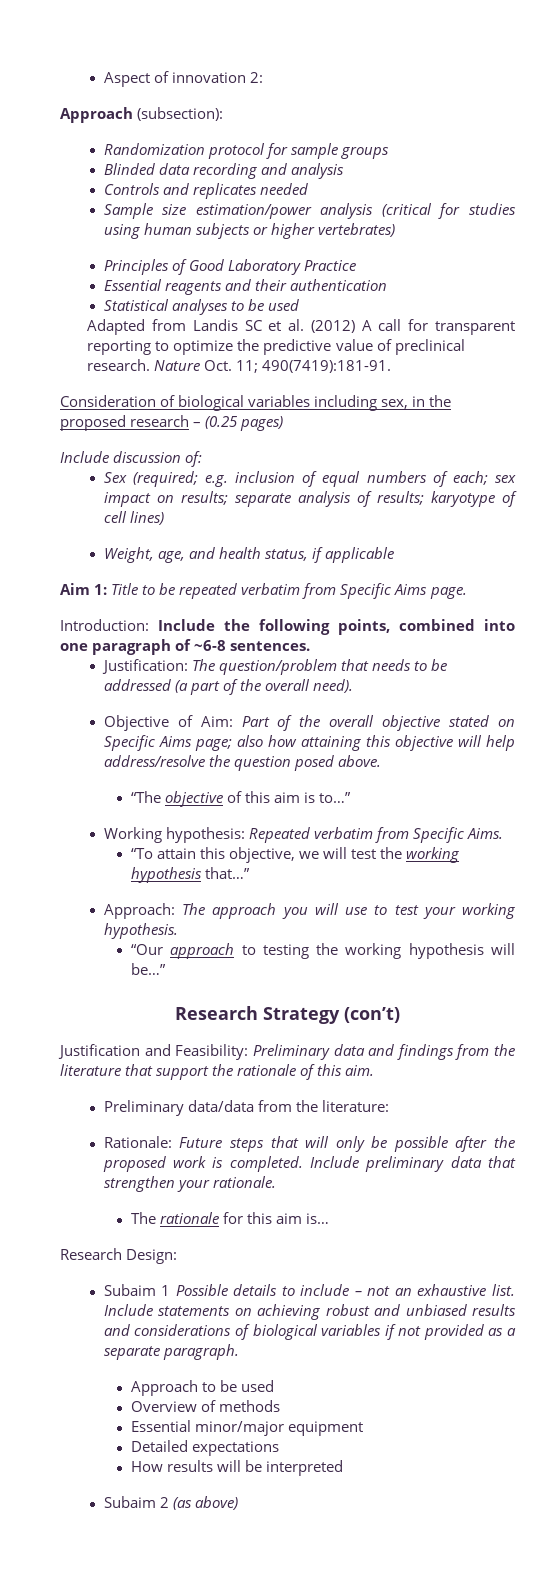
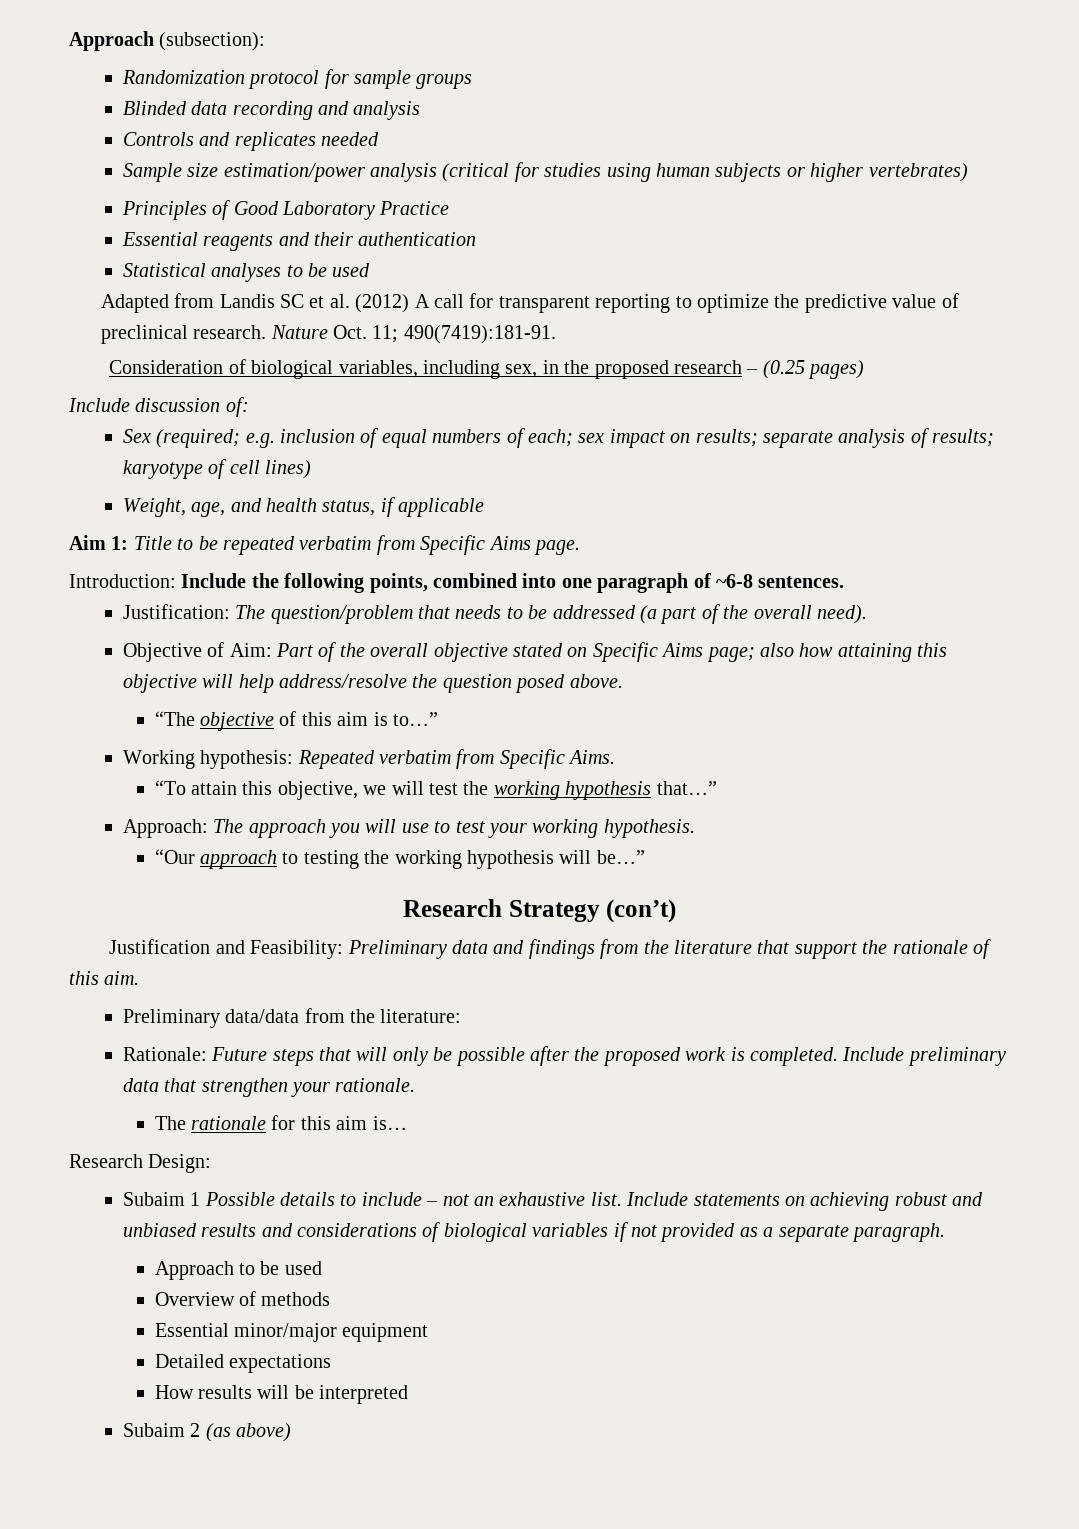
- Aspect of innovation 2:
- Consideration of biological variables including sex, in the proposed research – (0.25 pages)
+ Consideration of biological variables, including sex, in the proposed research – (0.25 pages)

